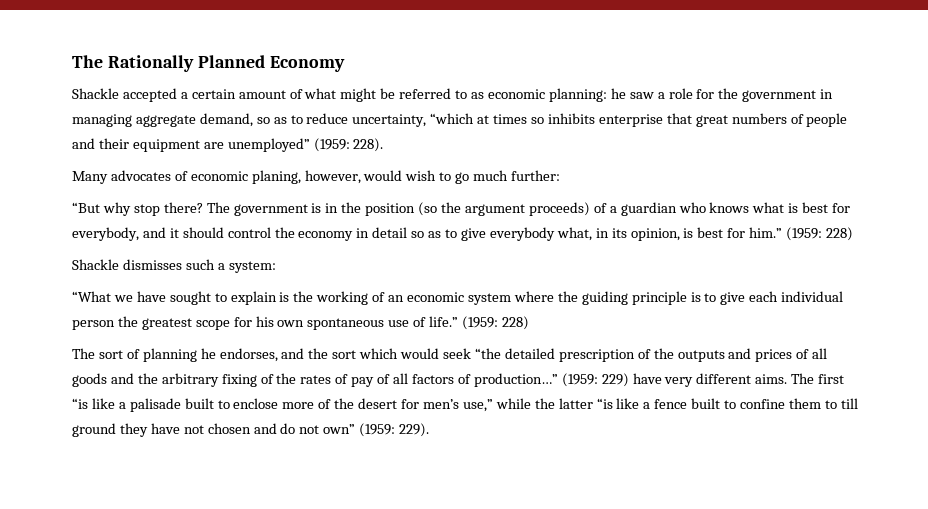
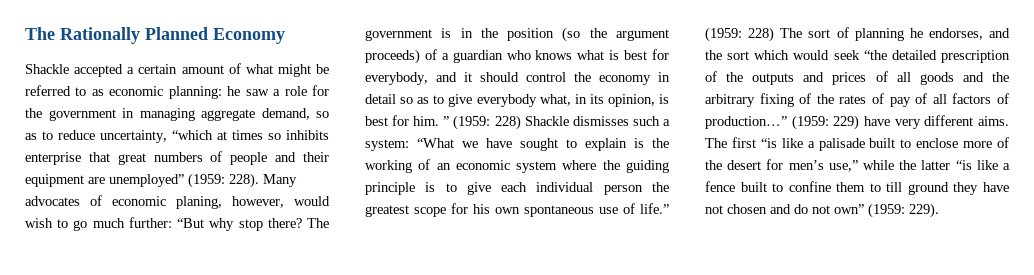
- 228).
- Many advocates of economic planing, however, would wish to go much further:
- “But why stop there?
+ 228). Many advocates of economic planing, however, would wish to go much further: “But why stop there?
- The government is in the position (so the argument proceeds) of a guardian who knows what is best for everybody, and it should control the economy in detail so as to give everybody what, in its opinion, is best for him.” (1959: 228)
- Shackle dismisses such a system:
- “What we have sought to explain is the working of an economic system where the guiding principle is to give each individual person the greatest scope for his own spontaneous use of life.” (1959: 228)
- The sort of planning he endorses, and the sort which would seek “the detailed prescription of the outputs and prices of all goods and the arbitrary fixing of the rates of pay of all factors of production…”
+ The government is in the position (so the argument proceeds) of a guardian who knows what is best for everybody, and it should control the economy in detail so as to give everybody what, in its opinion, is best for him. ” (1959: 228) Shackle dismisses such a system: “What we have sought to explain is the working of an economic system where the guiding principle is to give each individual person the greatest scope for his own spontaneous use of life.” (1959: 228) The sort of planning he endorses, and the sort which would seek “the detailed prescription of the outputs and prices of all goods and the arbitrary fixing of the rates of pay of all factors of production…”

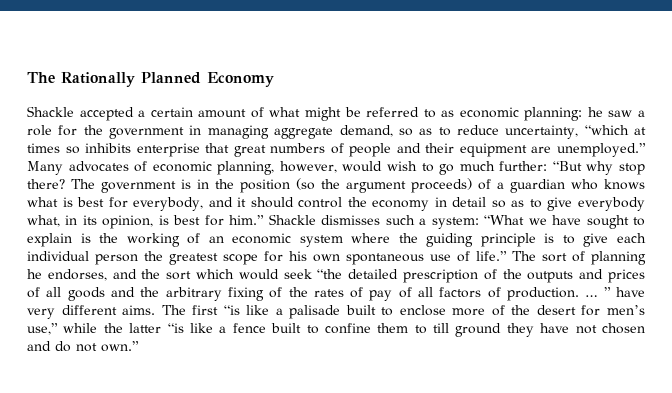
- Shackle accepted a certain amount of what might be referred to as economic planning: he saw a role for the government in managing aggregate demand, so as to reduce uncertainty, “which at times so inhibits enterprise that great numbers of people and their equipment are unemployed” (1959: 228).
+ Shackle accepted a certain amount of what might be referred to as economic planning: he saw a role for the government in managing aggregate demand, so as to reduce uncertainty, “which at times so inhibits enterprise that great numbers of people and their equipment are unemployed.”
- Many advocates of economic planing, however, would wish to go much further: “But why stop there?
+ Many advocates of economic planning, however, would wish to go much further: “But why stop there?
- The government is in the position (so the argument proceeds) of a guardian who knows what is best for everybody, and it should control the economy in detail so as to give everybody what, in its opinion, is best for him. ” (1959: 228) Shackle dismisses such a system:
+ The government is in the position (so the argument proceeds) of a guardian who knows what is best for everybody, and it should control the economy in detail so as to give everybody what, in its opinion, is best for him.” Shackle dismisses such a system:
- (1959: 228) The sort of planning he endorses, and the sort which would seek “the detailed prescription of the outputs and prices of all goods and the arbitrary fixing of the rates of pay of all factors of production…” (1959: 229) have very different aims.
+ The sort of planning he endorses, and the sort which would seek “the detailed prescription of the outputs and prices of all goods and the arbitrary fixing of the rates of pay of all factors of production. … ” have very different aims.
- The first “is like a palisade built to enclose more of the desert for men’s use,” while the latter “is like a fence built to confine them to till ground they have not chosen and do not own” (1959: 229).
+ The first “is like a palisade built to enclose more of the desert for men’s use,” while the latter “is like a fence built to confine them to till ground they have not chosen and do not own.”

